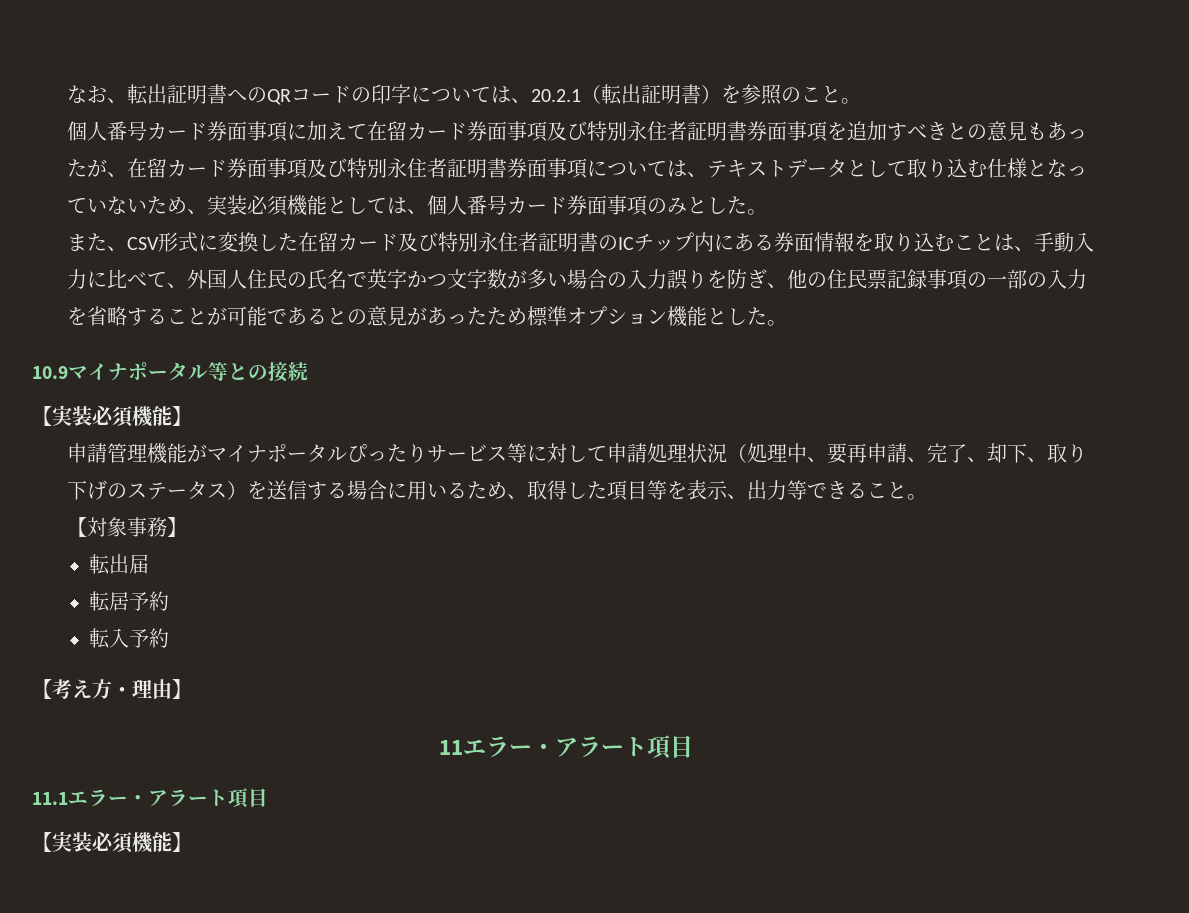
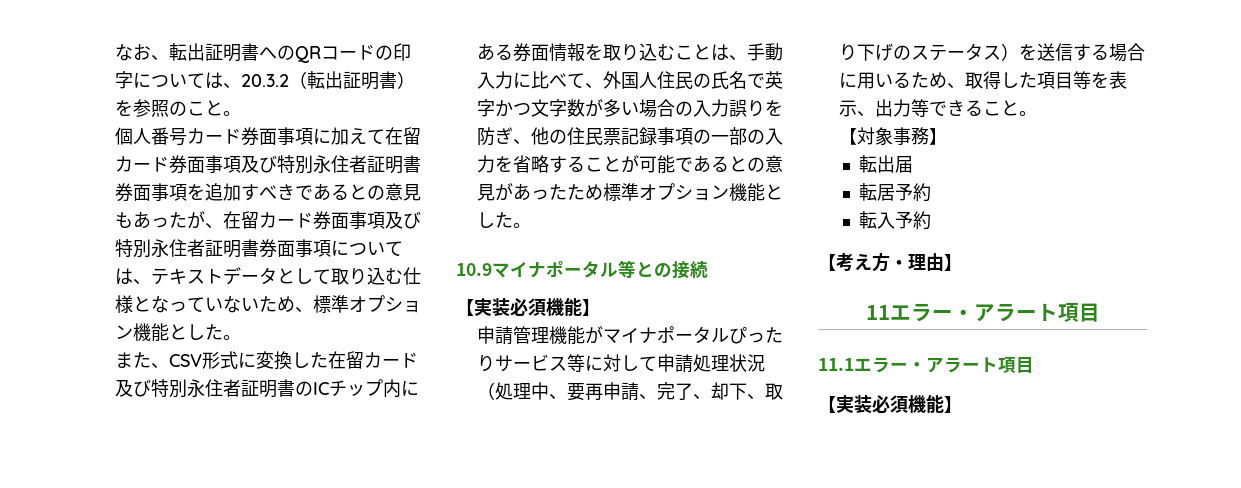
- なお、転出証明書へのQRコードの印字については、20.2.1（転出証明書）を参照のこと。
+ なお、転出証明書へのQRコードの印字については、20.3.2（転出証明書）を参照のこと。
- 個人番号カード券面事項に加えて在留カード券面事項及び特別永住者証明書券面事項を追加すべきとの意見もあったが、在留カード券面事項及び特別永住者証明書券面事項については、テキストデータとして取り込む仕様となっていないため、実装必須機能としては、個人番号カード券面事項のみとした。
+ 個人番号カード券面事項に加えて在留カード券面事項及び特別永住者証明書券面事項を追加すべきであるとの意見もあったが、在留カード券面事項及び特別永住者証明書券面事項については、テキストデータとして取り込む仕様となっていないため、標準オプション機能とした。

